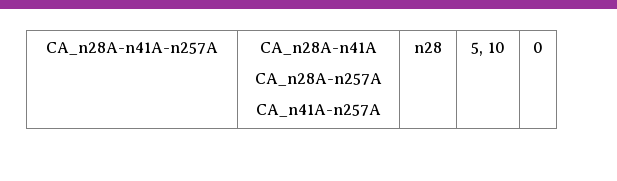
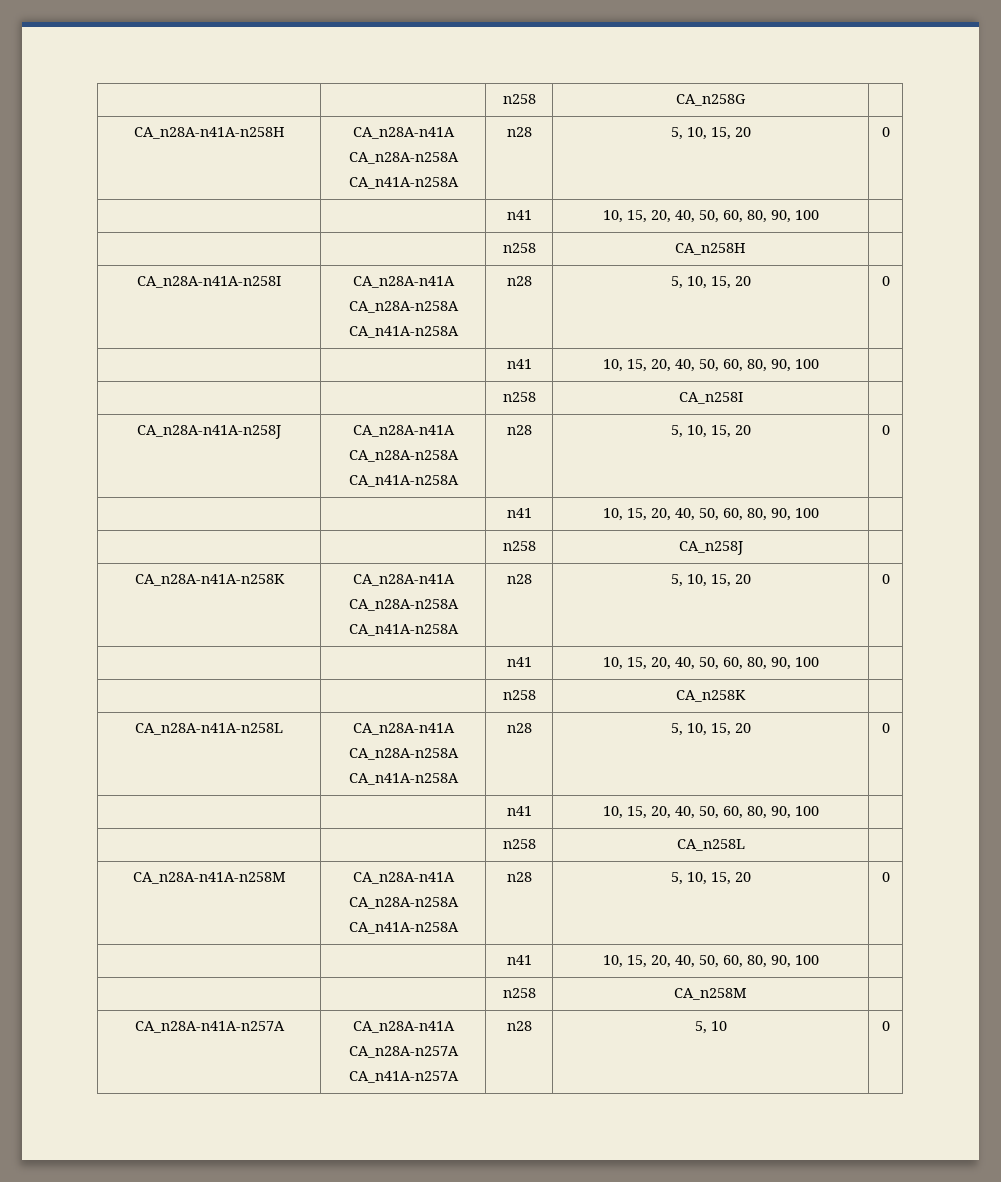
+ | | n258 | CA_n258G |
+ CA_n28A-n41A-n258H | CA_n28A-n41A
+ CA_n28A-n258A
+ CA_n41A-n258A | n28 | 5, 10, 15, 20 | 0
+ | | n41 | 10, 15, 20, 40, 50, 60, 80, 90, 100 |
+ | | n258 | CA_n258H |
+ CA_n28A-n41A-n258I | CA_n28A-n41A
+ CA_n28A-n258A
+ CA_n41A-n258A | n28 | 5, 10, 15, 20 | 0
+ | | n41 | 10, 15, 20, 40, 50, 60, 80, 90, 100 |
+ | | n258 | CA_n258I |
+ CA_n28A-n41A-n258J | CA_n28A-n41A
+ CA_n28A-n258A
+ CA_n41A-n258A | n28 | 5, 10, 15, 20 | 0
+ | | n41 | 10, 15, 20, 40, 50, 60, 80, 90, 100 |
+ | | n258 | CA_n258J |
+ CA_n28A-n41A-n258K | CA_n28A-n41A
+ CA_n28A-n258A
+ CA_n41A-n258A | n28 | 5, 10, 15, 20 | 0
+ | | n41 | 10, 15, 20, 40, 50, 60, 80, 90, 100 |
+ | | n258 | CA_n258K |
+ CA_n28A-n41A-n258L | CA_n28A-n41A
+ CA_n28A-n258A
+ CA_n41A-n258A | n28 | 5, 10, 15, 20 | 0
+ | | n41 | 10, 15, 20, 40, 50, 60, 80, 90, 100 |
+ | | n258 | CA_n258L |
+ CA_n28A-n41A-n258M | CA_n28A-n41A
+ CA_n28A-n258A
+ CA_n41A-n258A | n28 | 5, 10, 15, 20 | 0
+ | | n41 | 10, 15, 20, 40, 50, 60, 80, 90, 100 |
+ | | n258 | CA_n258M |

